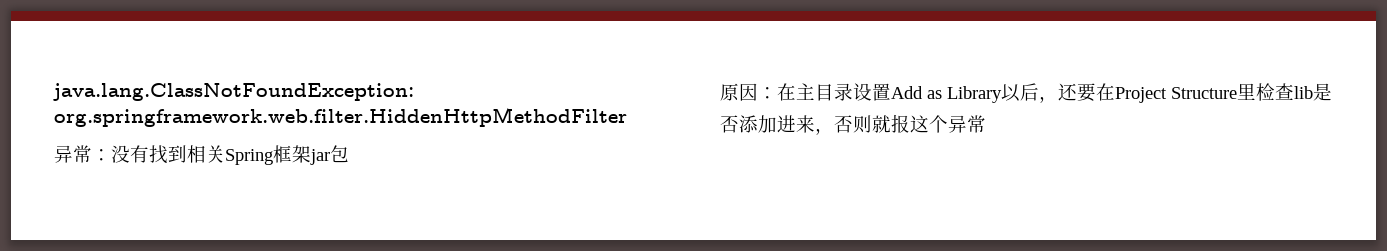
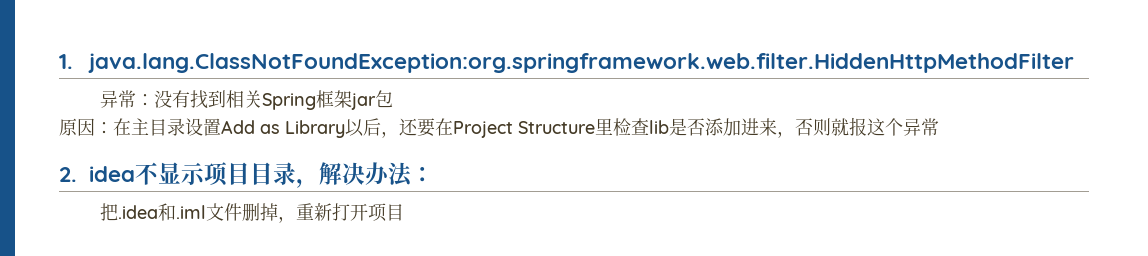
- java.lang.ClassNotFoundException: org.springframework.web.filter.HiddenHttpMethodFilter
+ 1. java.lang.ClassNotFoundException:org.springframework.web.filter.HiddenHttpMethodFilter
+ 2. idea不显示项目目录，解决办法：
+ 把.idea和.iml文件删掉，重新打开项目

